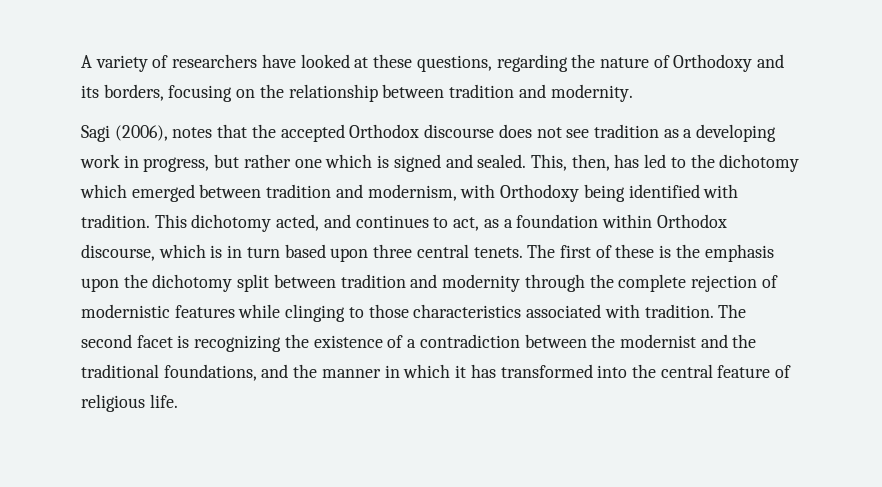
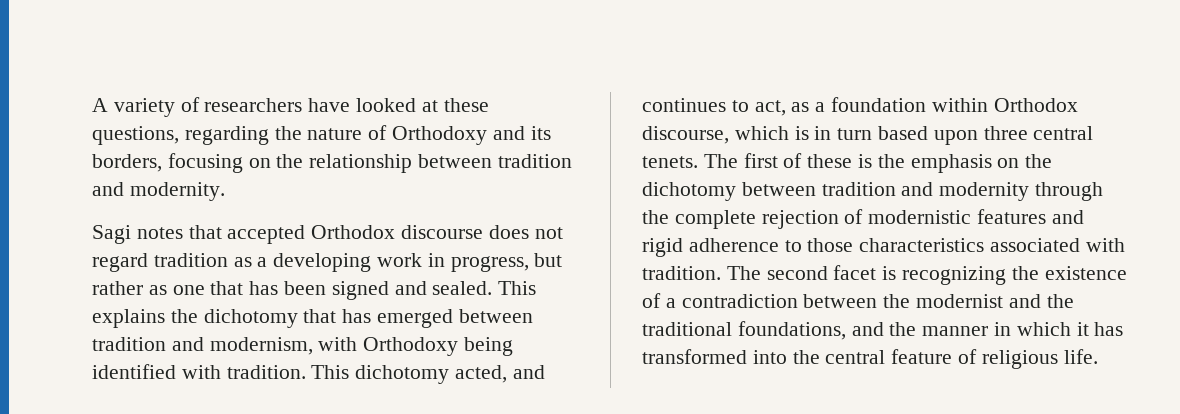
- Sagi (2006), notes that the accepted Orthodox discourse does not see tradition as a developing work in progress, but rather one which is signed and sealed. This, then, has led to the dichotomy which emerged between tradition and modernism, with Orthodoxy being identified with tradition.
+ Sagi notes that accepted Orthodox discourse does not regard tradition as a developing work in progress, but rather as one that has been signed and sealed. This explains the dichotomy that has emerged between tradition and modernism, with Orthodoxy being identified with tradition.
- The first of these is the emphasis upon the dichotomy split between tradition and modernity through the complete rejection of modernistic features while clinging to those characteristics associated with tradition.
+ The first of these is the emphasis on the dichotomy between tradition and modernity through the complete rejection of modernistic features and rigid adherence to those characteristics associated with tradition.

